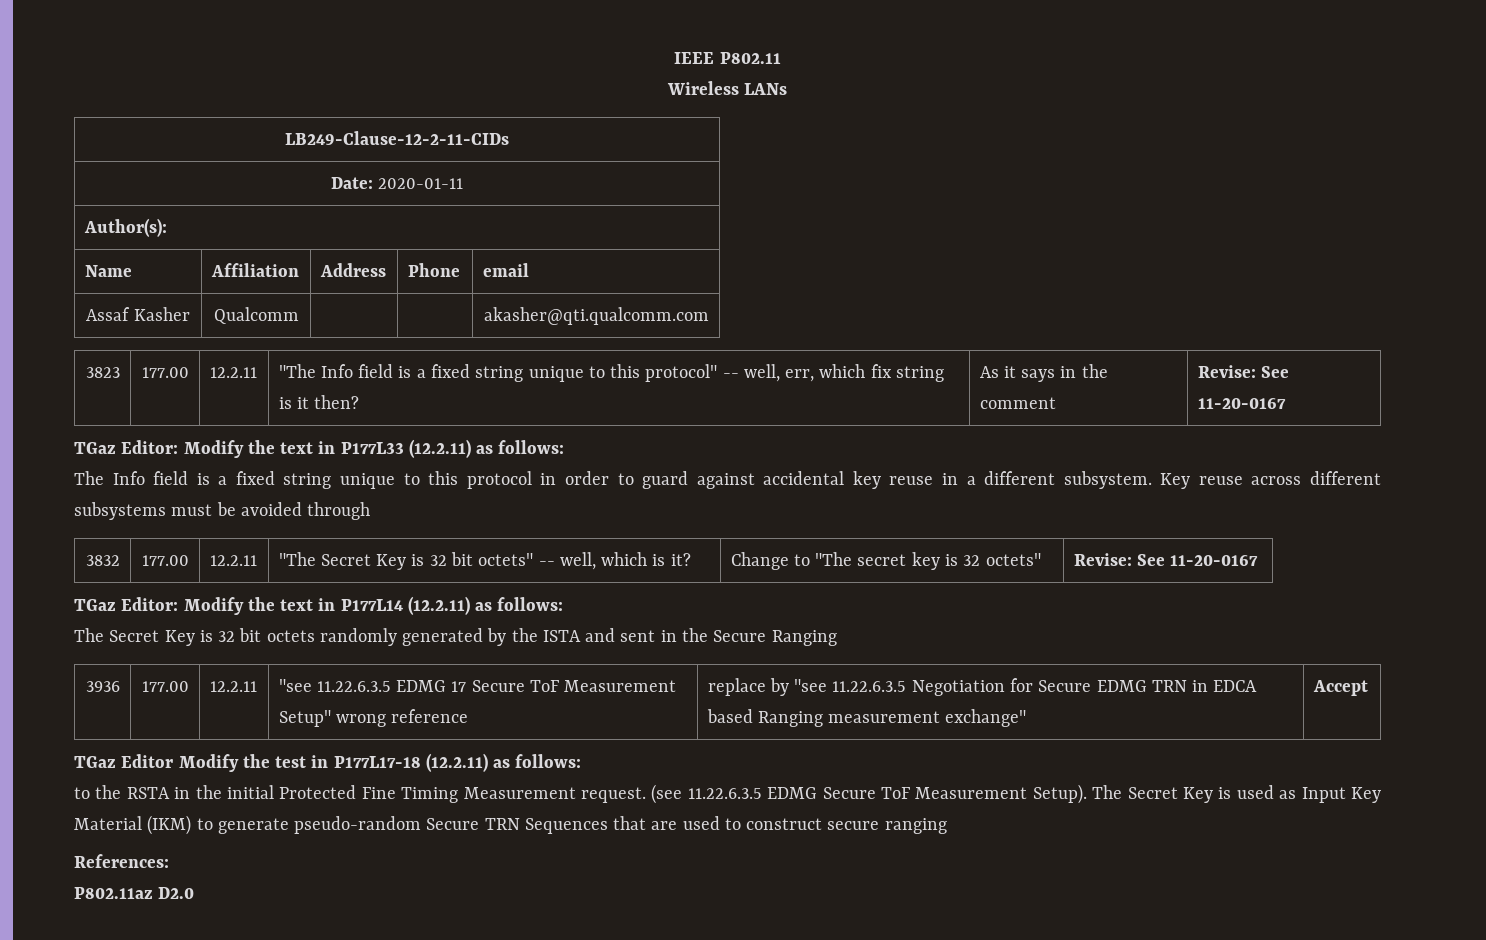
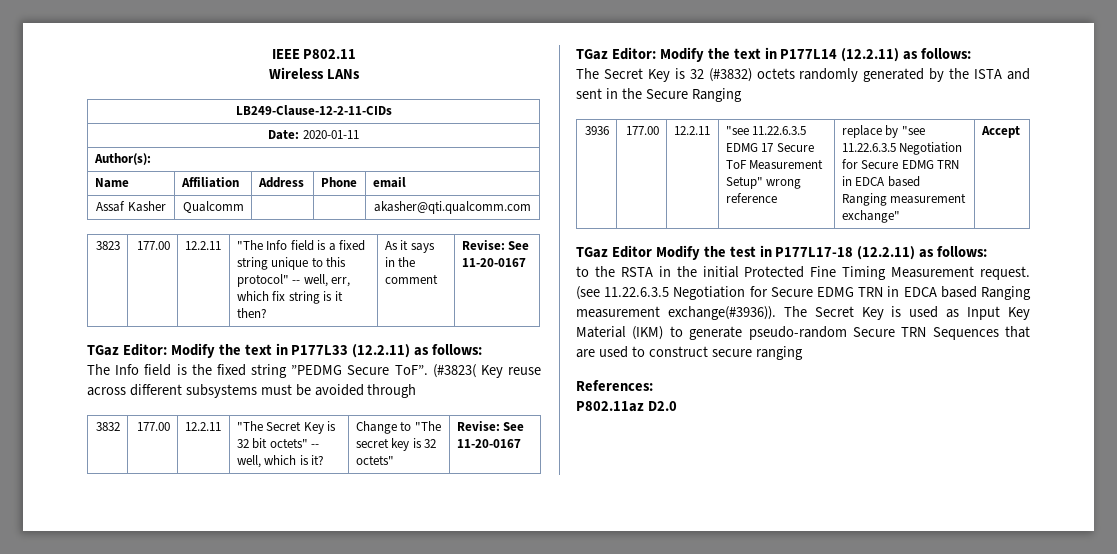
- The Info field is a fixed string unique to this protocol in order to guard against accidental key reuse in a different subsystem. Key reuse across different subsystems must be avoided through
+ The Info field is the fixed string ”PEDMG Secure ToF”. (#3823( Key reuse across different subsystems must be avoided through
- The Secret Key is 32 bit octets randomly generated by the ISTA and sent in the Secure Ranging
+ The Secret Key is 32 (#3832) octets randomly generated by the ISTA and sent in the Secure Ranging
- (see 11.22.6.3.5 EDMG Secure ToF Measurement Setup).
+ (see 11.22.6.3.5 Negotiation for Secure EDMG TRN in EDCA based Ranging measurement exchange(#3936)).

